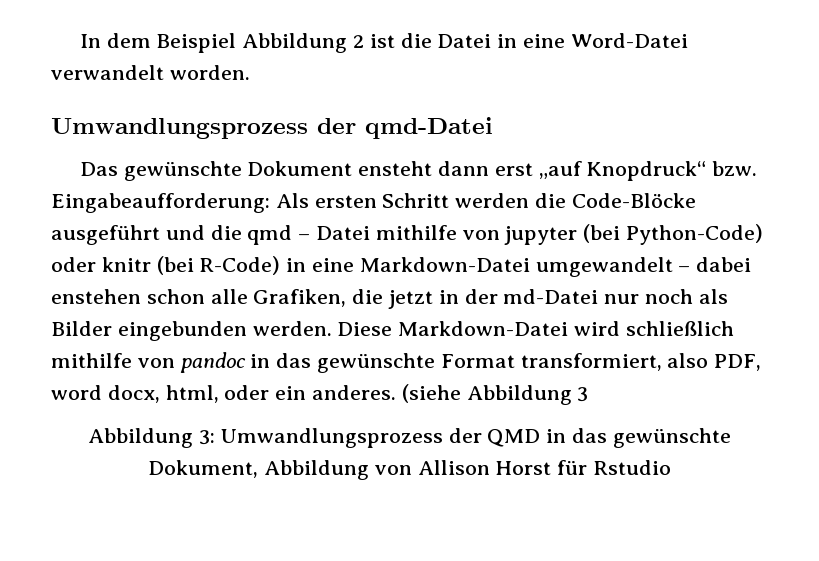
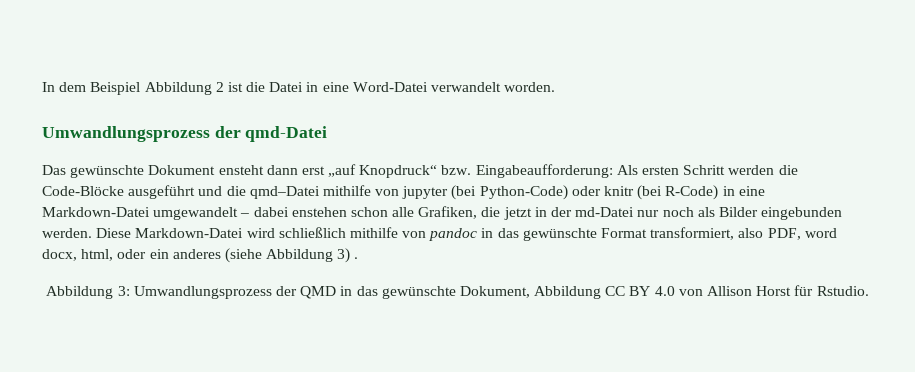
- Das gewünschte Dokument ensteht dann erst „auf Knopdruck“ bzw. Eingabeaufforderung: Als ersten Schritt werden die Code-Blöcke ausgeführt und die qmd – Datei mithilfe von jupyter (bei Python-Code) oder knitr (bei R-Code) in eine Markdown-Datei umgewandelt – dabei enstehen schon alle Grafiken, die jetzt in der md-Datei nur noch als Bilder eingebunden werden.
+ Das gewünschte Dokument ensteht dann erst „auf Knopdruck“ bzw. Eingabeaufforderung: Als ersten Schritt werden die Code-Blöcke ausgeführt und die qmd–Datei mithilfe von jupyter (bei Python-Code) oder knitr (bei R-Code) in eine Markdown-Datei umgewandelt – dabei enstehen schon alle Grafiken, die jetzt in der md-Datei nur noch als Bilder eingebunden werden.
- Diese Markdown-Datei wird schließlich mithilfe von pandoc in das gewünschte Format transformiert, also PDF, word docx, html, oder ein anderes. (siehe Abbildung 3
+ Diese Markdown-Datei wird schließlich mithilfe von pandoc in das gewünschte Format transformiert, also PDF, word docx, html, oder ein anderes (siehe Abbildung 3) .
- Abbildung 3: Umwandlungsprozess der QMD in das gewünschte Dokument, Abbildung von Allison Horst für Rstudio
+ Abbildung 3: Umwandlungsprozess der QMD in das gewünschte Dokument, Abbildung CC BY 4.0 von Allison Horst für Rstudio.

